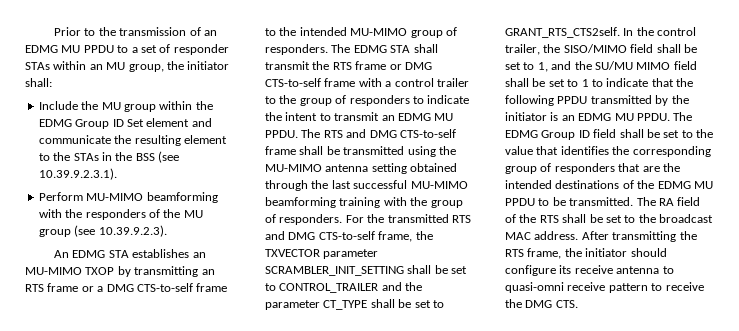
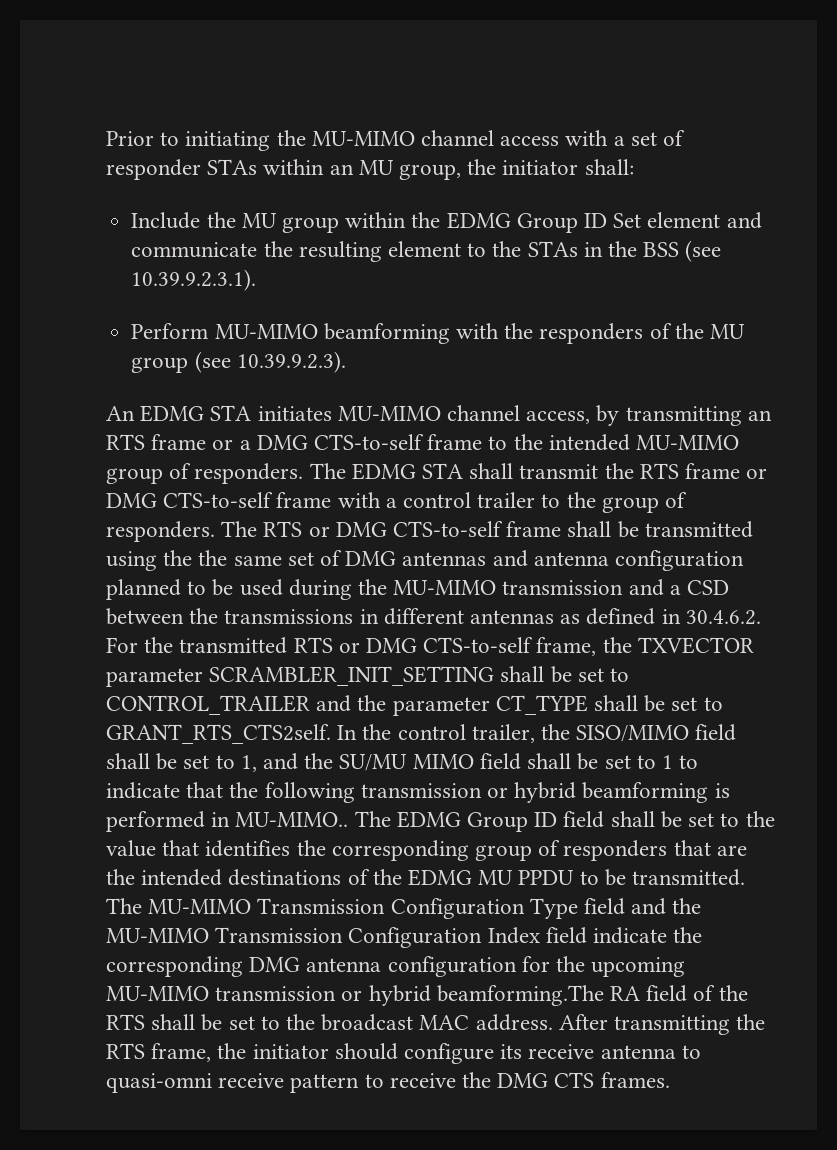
- Prior to the transmission of an EDMG MU PPDU to a set of responder STAs within an MU group, the initiator shall:
+ Prior to initiating the MU-MIMO channel access with a set of responder STAs within an MU group, the initiator shall:
- An EDMG STA establishes an MU-MIMO TXOP by transmitting an RTS frame or a DMG CTS-to-self frame to the intended MU-MIMO group of responders.
+ An EDMG STA initiates MU-MIMO channel access, by transmitting an RTS frame or a DMG CTS-to-self frame to the intended MU-MIMO group of responders.
- The EDMG STA shall transmit the RTS frame or DMG CTS-to-self frame with a control trailer to the group of responders to indicate the intent to transmit an EDMG MU PPDU.
+ The EDMG STA shall transmit the RTS frame or DMG CTS-to-self frame with a control trailer to the group of responders.
- The RTS and DMG CTS-to-self frame shall be transmitted using the MU-MIMO antenna setting obtained through the last successful MU-MIMO beamforming training with the group of responders. For the transmitted RTS and DMG CTS-to-self frame, the TXVECTOR parameter SCRAMBLER_INIT_SETTING shall be set to CONTROL_TRAILER and the parameter CT_TYPE shall be set to GRANT_RTS_CTS2self.
+ The RTS or DMG CTS-to-self frame shall be transmitted using the the same set of DMG antennas and antenna configuration planned to be used during the MU-MIMO transmission and a CSD between the transmissions in different antennas as defined in 30.4.6.2. For the transmitted RTS or DMG CTS-to-self frame, the TXVECTOR parameter SCRAMBLER_INIT_SETTING shall be set to CONTROL_TRAILER and the parameter CT_TYPE shall be set to GRANT_RTS_CTS2self.
- In the control trailer, the SISO/MIMO field shall be set to 1, and the SU/MU MIMO field shall be set to 1 to indicate that the following PPDU transmitted by the initiator is an EDMG MU PPDU.
+ In the control trailer, the SISO/MIMO field shall be set to 1, and the SU/MU MIMO field shall be set to 1 to indicate that the following transmission or hybrid beamforming is performed in MU-MIMO..
- The RA field of the RTS shall be set to the broadcast MAC address.
+ The MU-MIMO Transmission Configuration Type field and the MU-MIMO Transmission Configuration Index field indicate the corresponding DMG antenna configuration for the upcoming MU-MIMO transmission or hybrid beamforming.The RA field of the RTS shall be set to the broadcast MAC address.
- After transmitting the RTS frame, the initiator should configure its receive antenna to quasi-omni receive pattern to receive the DMG CTS.
+ After transmitting the RTS frame, the initiator should configure its receive antenna to quasi-omni receive pattern to receive the DMG CTS frames.

